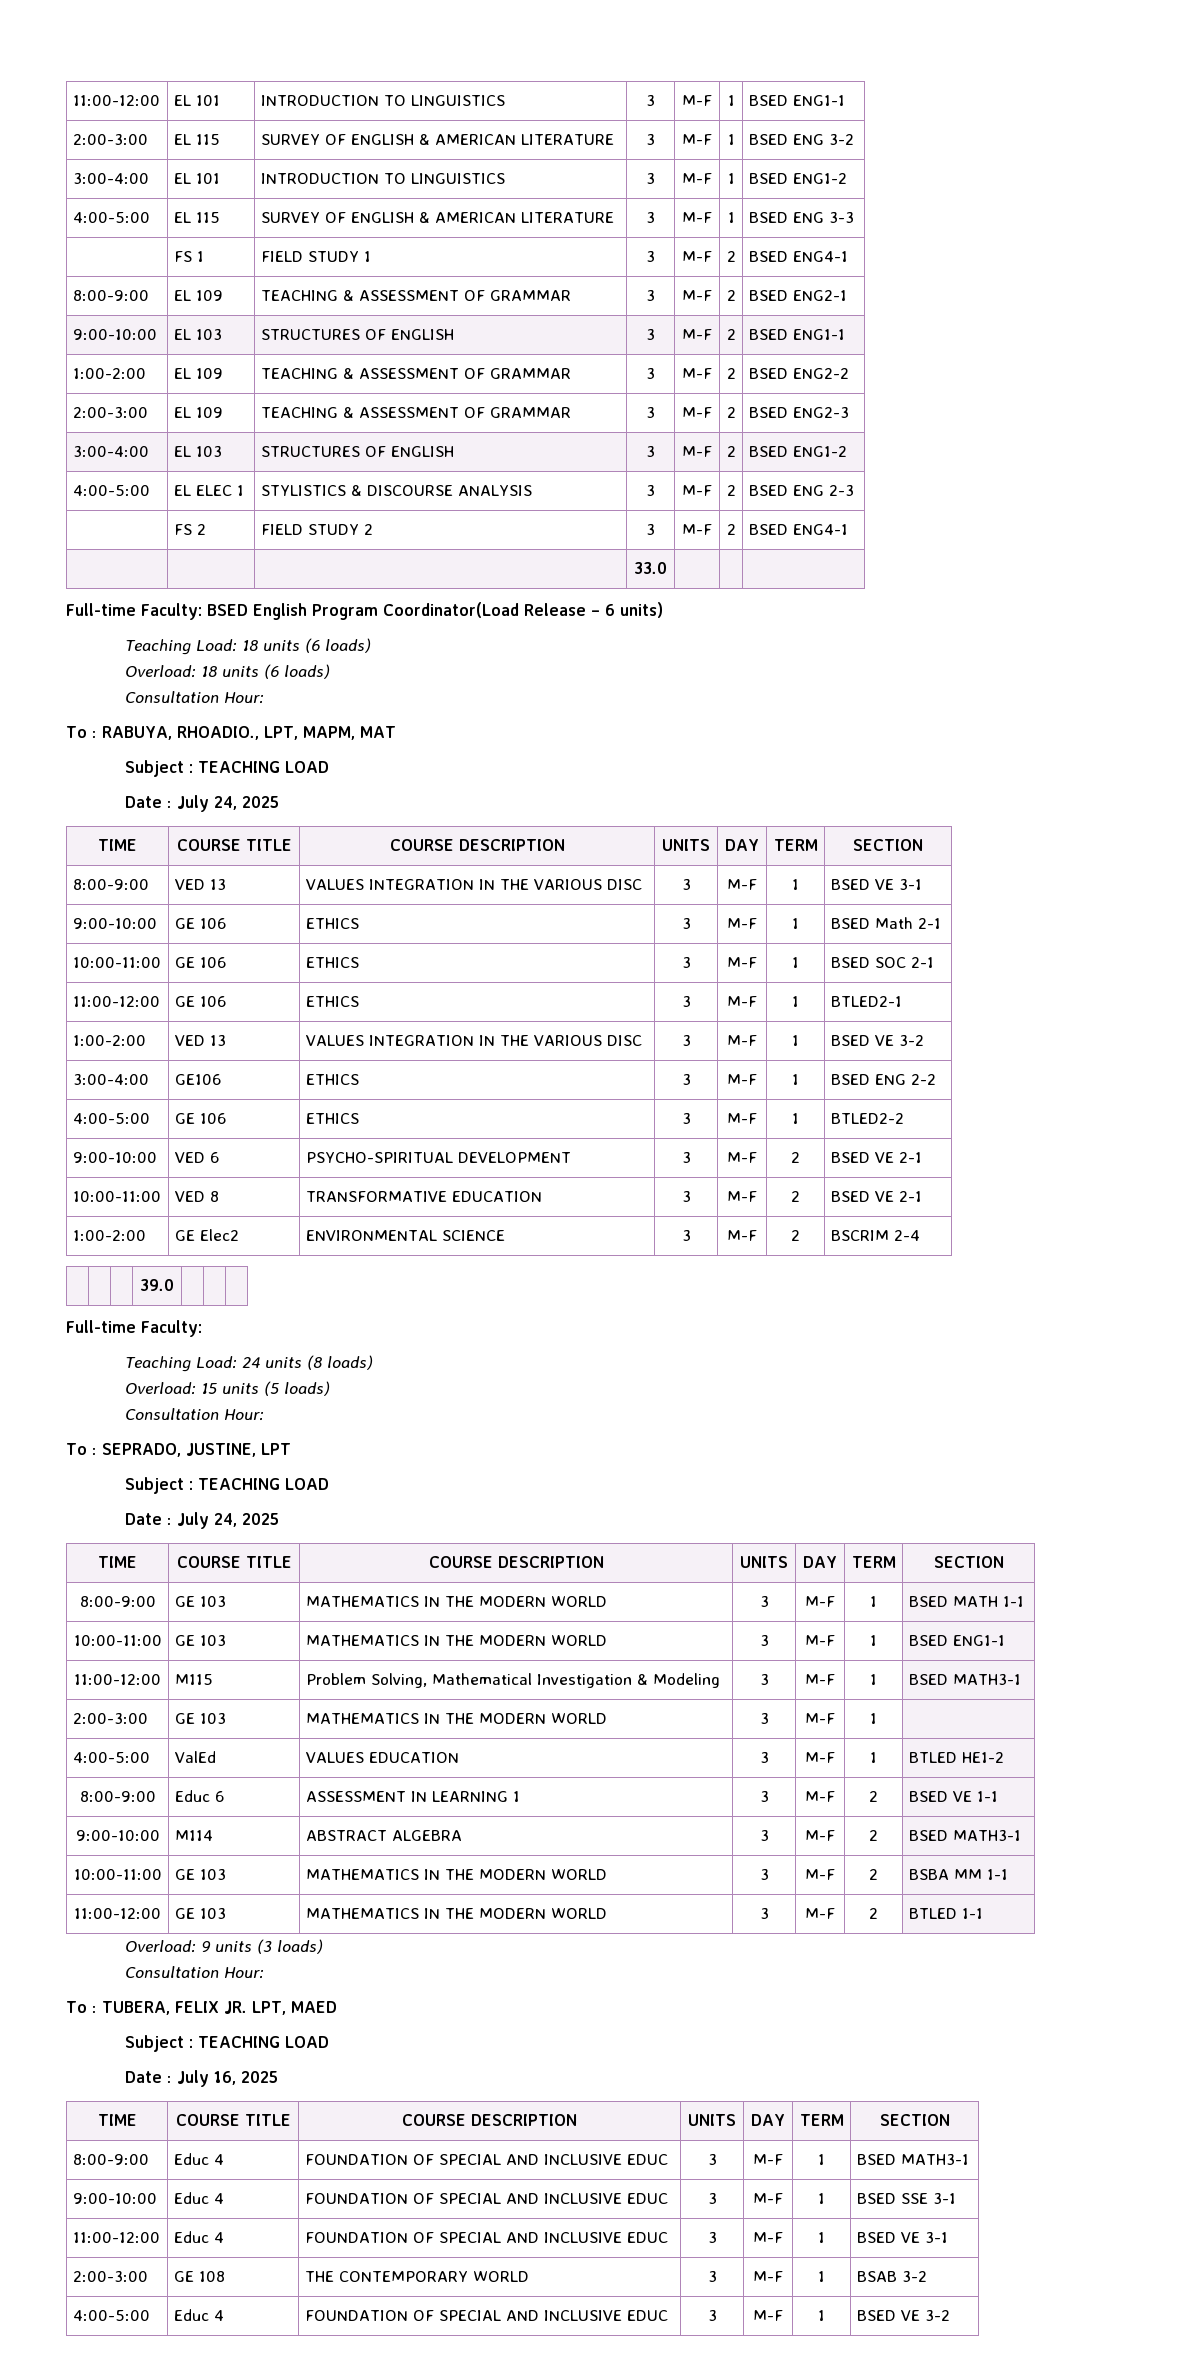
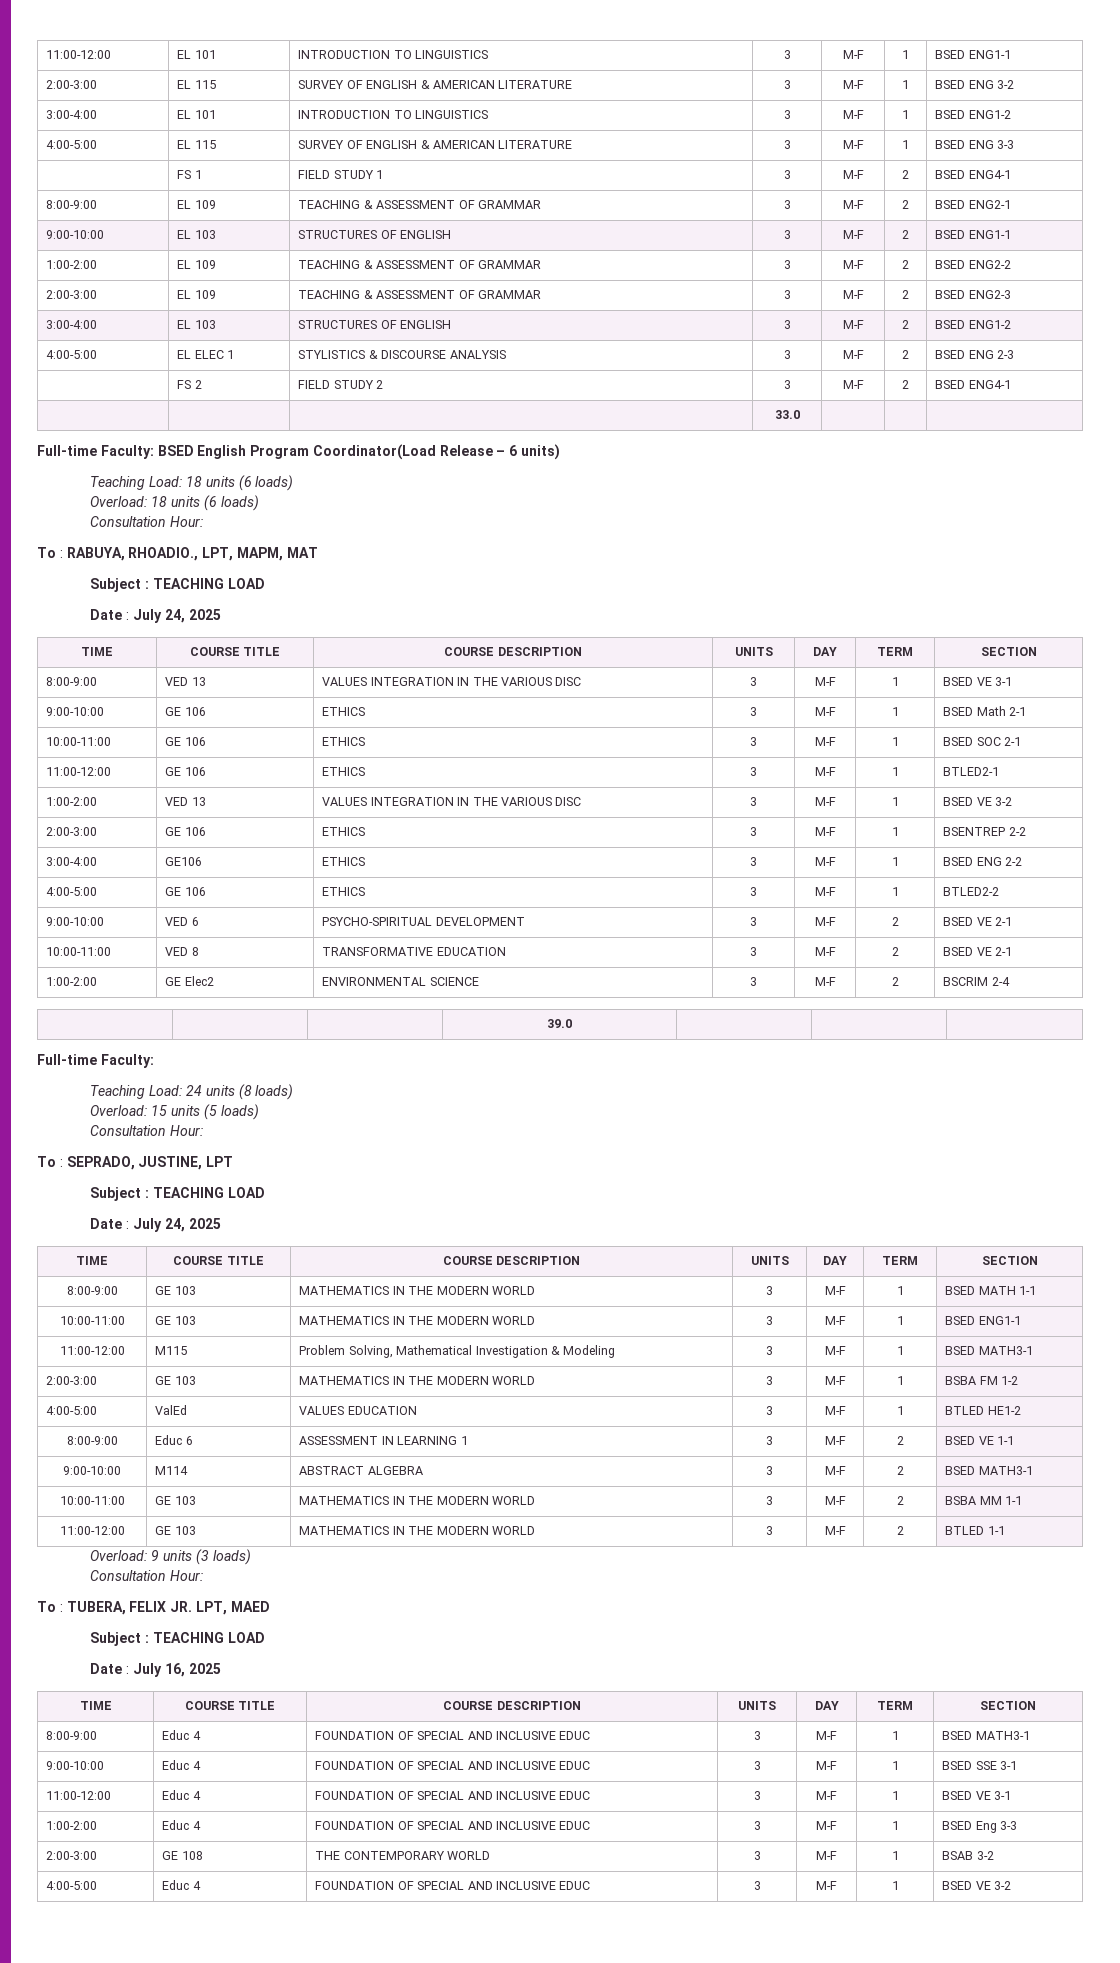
+ 2:00-3:00 | GE 106 | ETHICS | 3 | M-F | 1 | BSENTREP 2-2
- 2:00-3:00 | GE 103 | MATHEMATICS IN THE MODERN WORLD | 3 | M-F | 1 |
+ 2:00-3:00 | GE 103 | MATHEMATICS IN THE MODERN WORLD | 3 | M-F | 1 | BSBA FM 1-2
+ 1:00-2:00 | Educ 4 | FOUNDATION OF SPECIAL AND INCLUSIVE EDUC | 3 | M-F | 1 | BSED Eng 3-3

